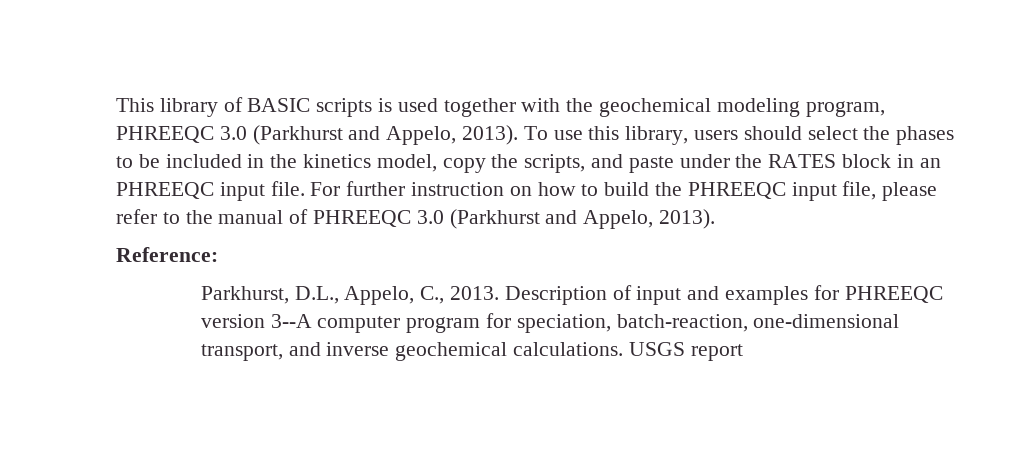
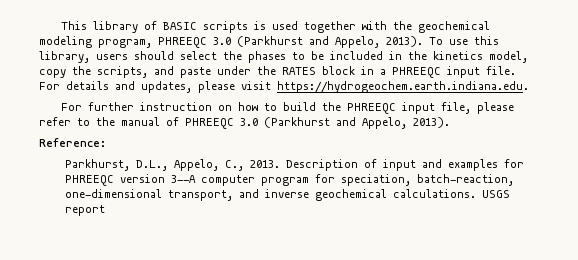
- To use this library, users should select the phases to be included in the kinetics model, copy the scripts, and paste under the RATES block in an PHREEQC input file.
+ To use this library, users should select the phases to be included in the kinetics model, copy the scripts, and paste under the RATES block in a PHREEQC input file.
+ For details and updates, please visit https://hydrogeochem.earth.indiana.edu.

